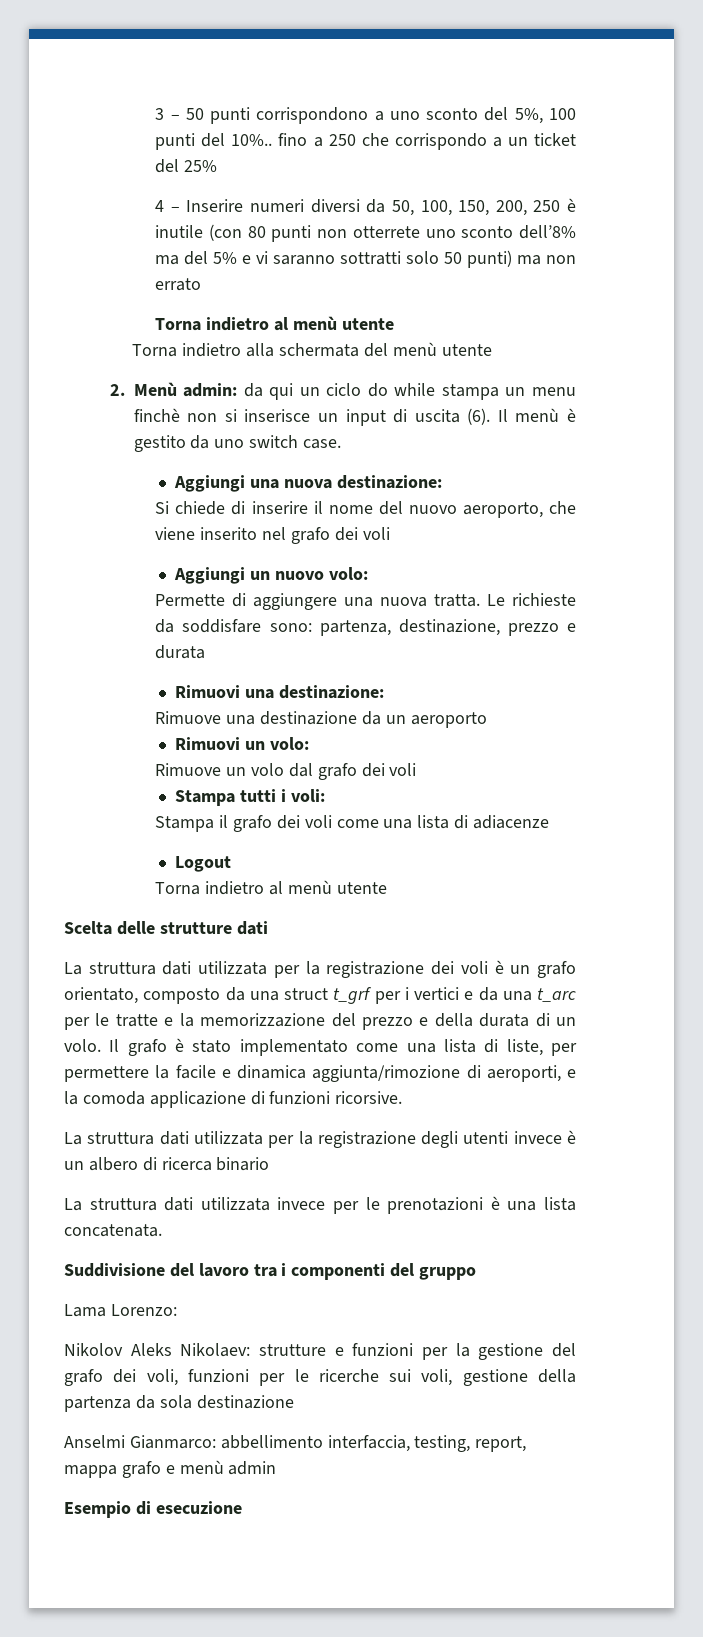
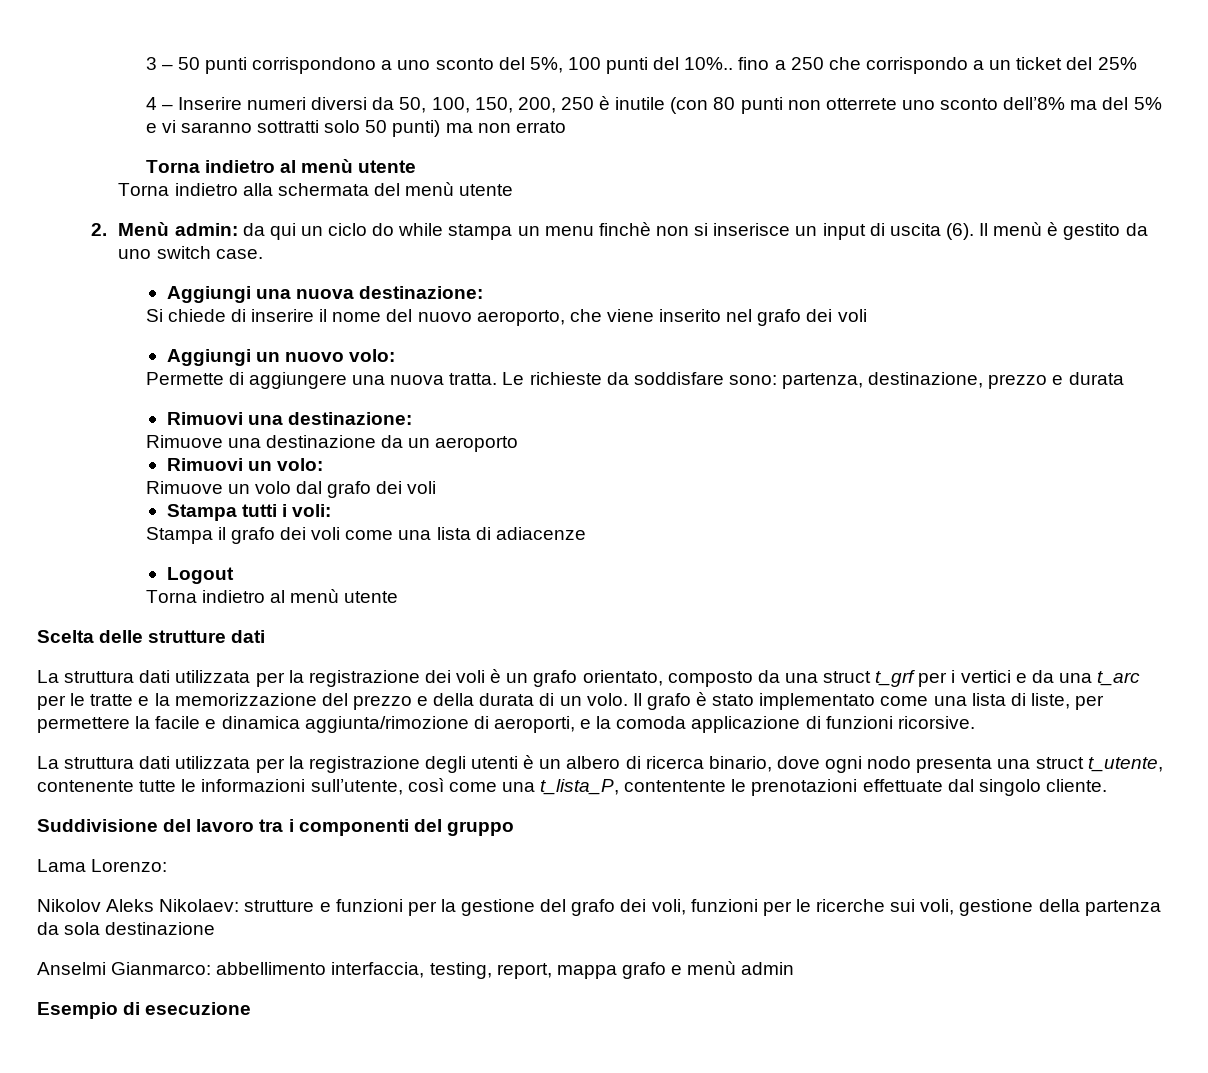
- La struttura dati utilizzata per la registrazione degli utenti invece è un albero di ricerca binario
- La struttura dati utilizzata invece per le prenotazioni è una lista concatenata.
+ La struttura dati utilizzata per la registrazione degli utenti è un albero di ricerca binario, dove ogni nodo presenta una struct t_utente, contenente tutte le informazioni sull’utente, così come una t_lista_P, contentente le prenotazioni effettuate dal singolo cliente.

